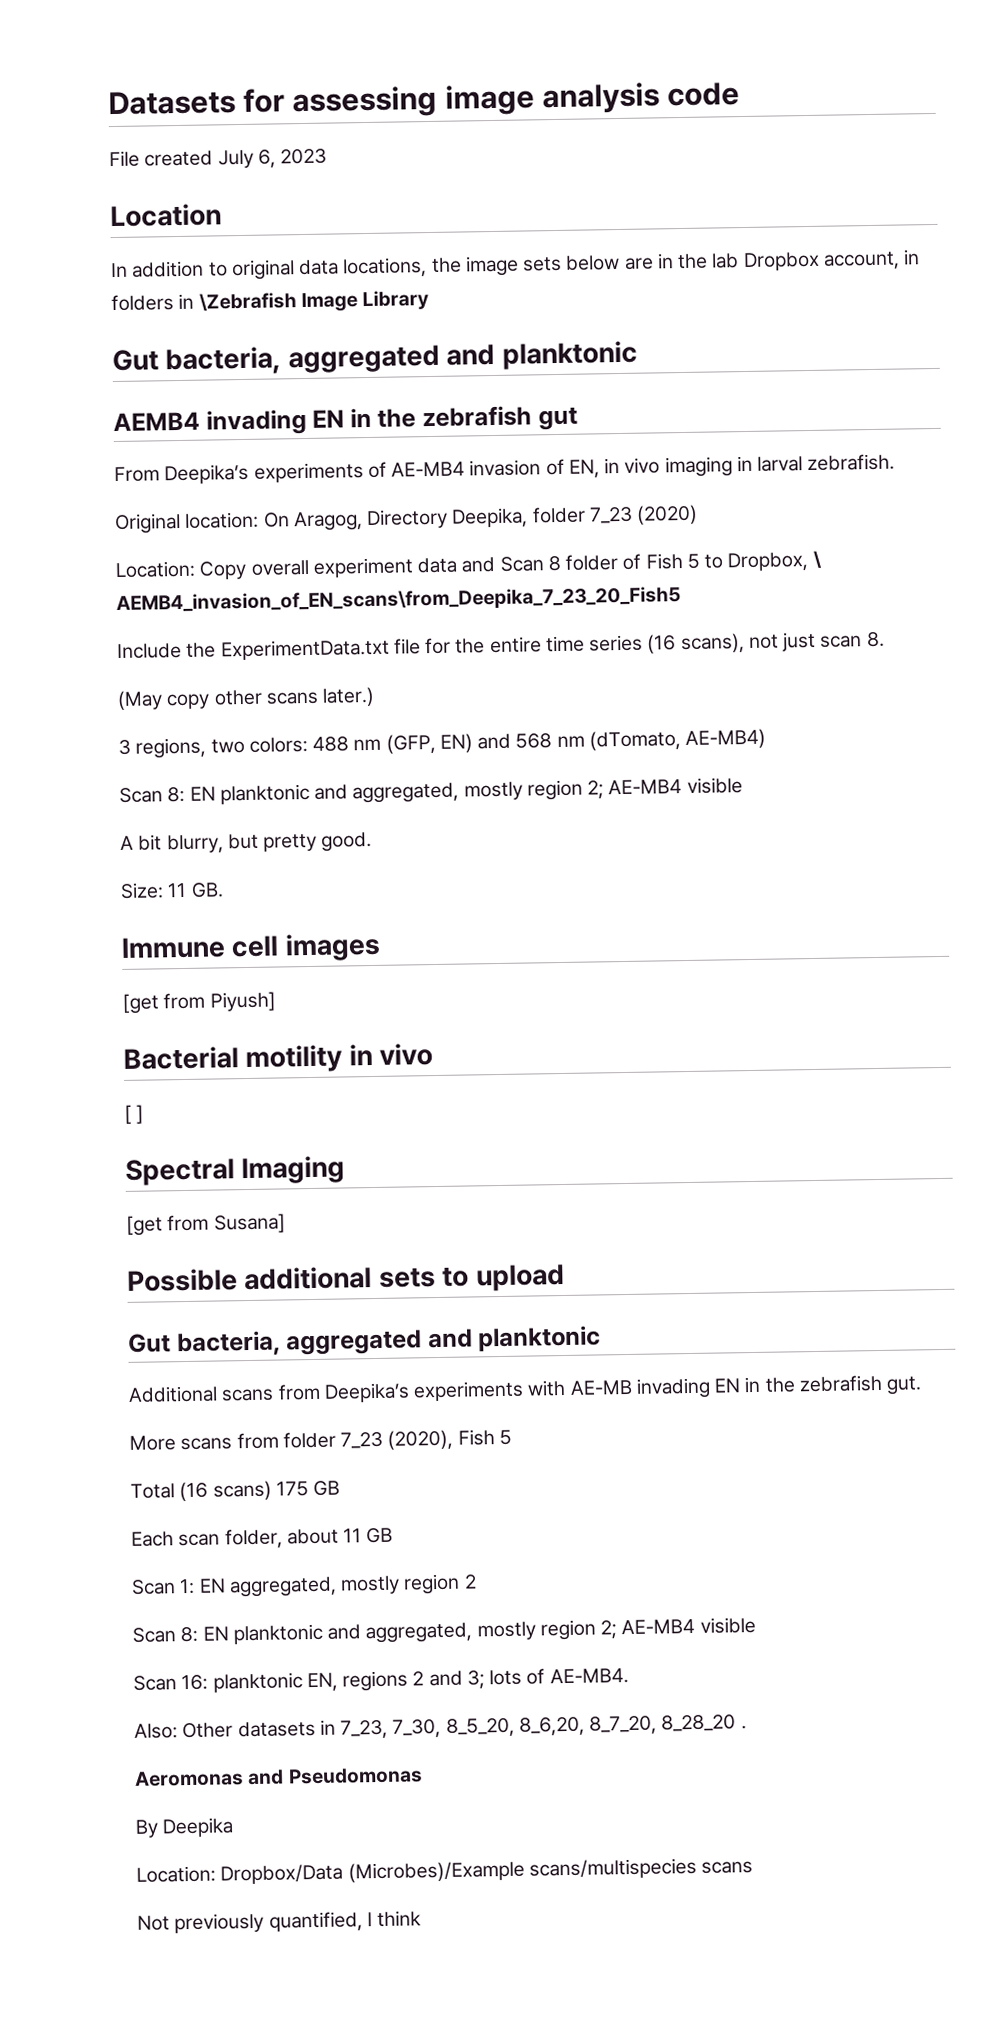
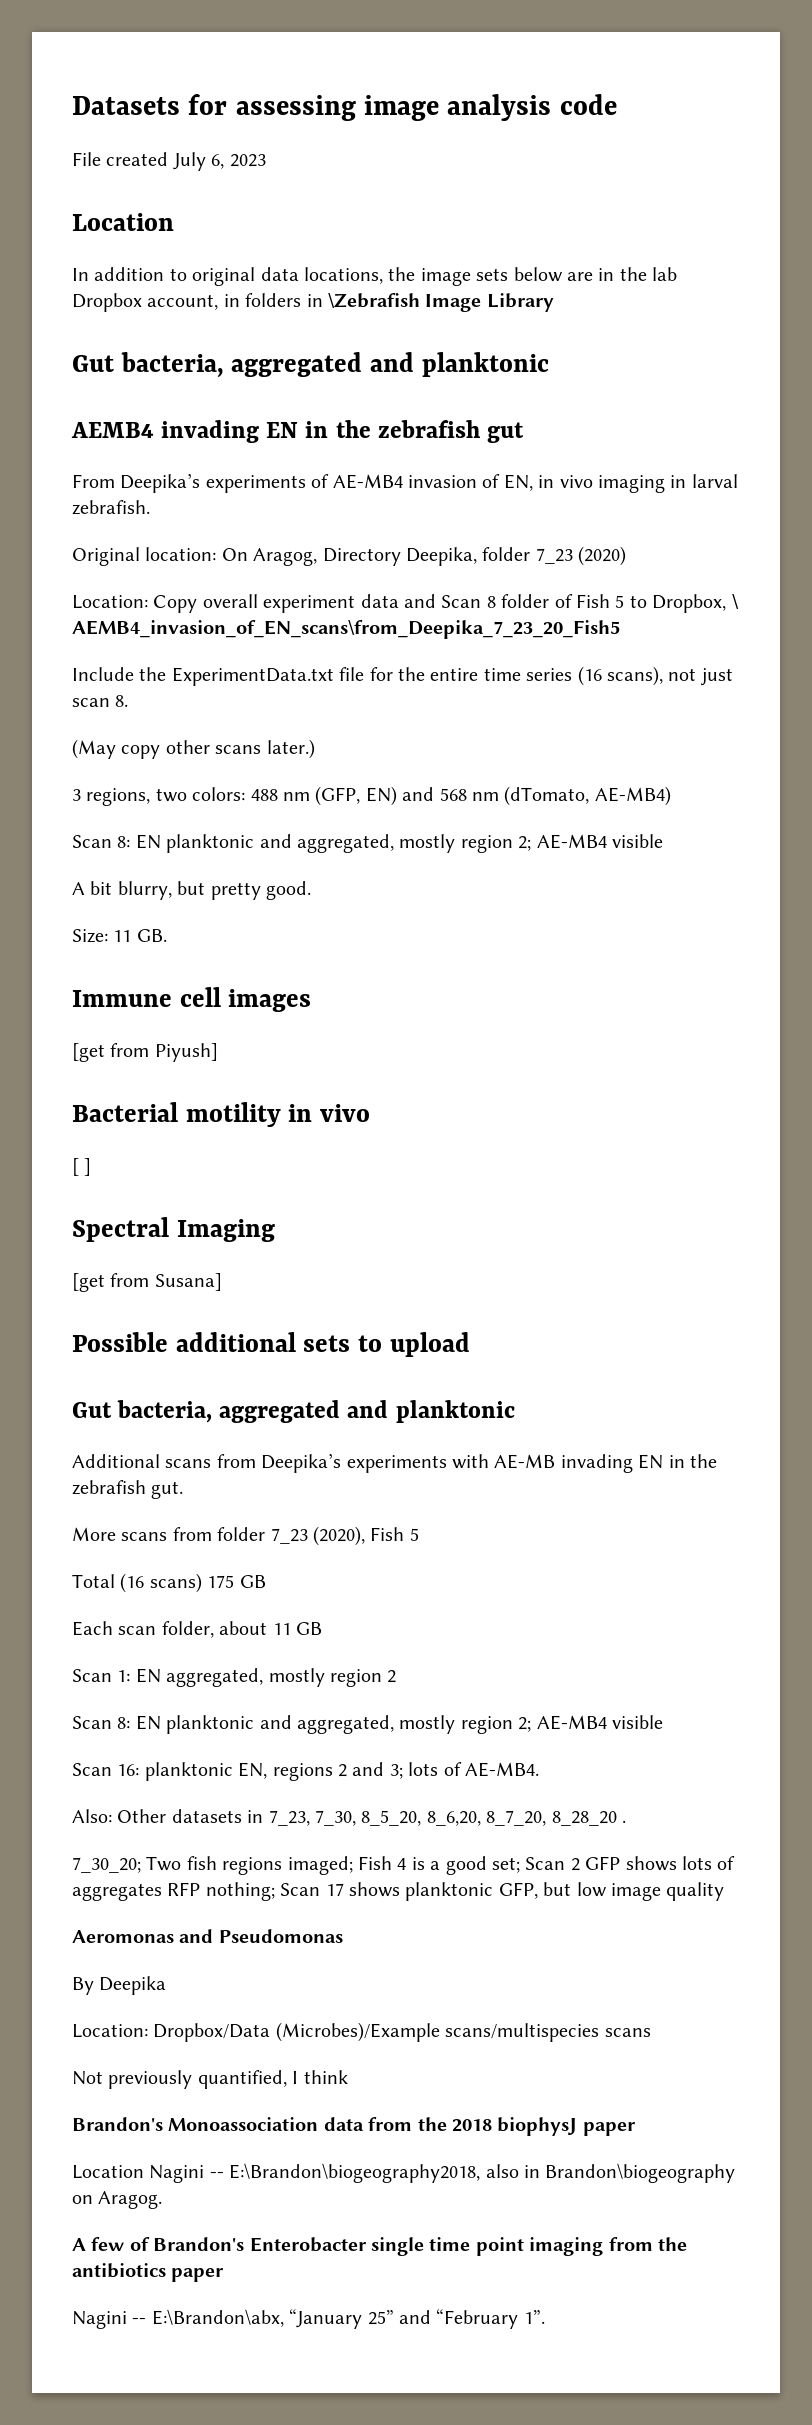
+ 7_30_20; Two fish regions imaged; Fish 4 is a good set; Scan 2 GFP shows lots of aggregates RFP nothing; Scan 17 shows planktonic GFP, but low image quality
+ Brandon's Monoassociation data from the 2018 biophysJ paper
+ Location Nagini -- E:\Brandon\biogeography2018, also in Brandon\biogeography on Aragog.
+ A few of Brandon's Enterobacter single time point imaging from the antibiotics paper
+ Nagini -- E:\Brandon\abx, “January 25” and “February 1”.

